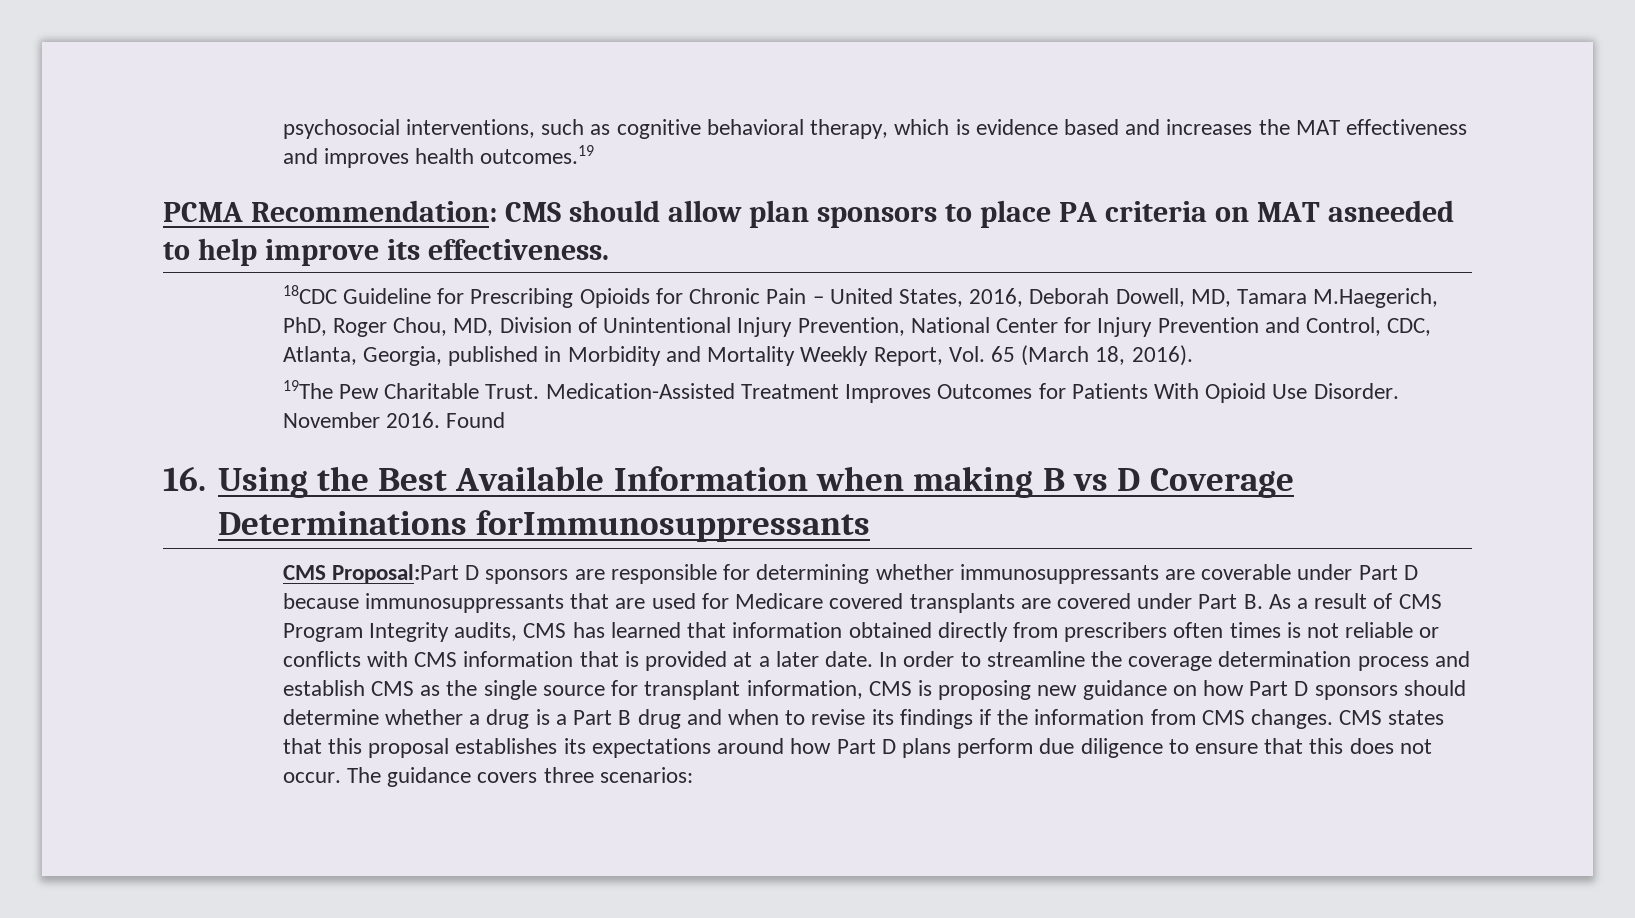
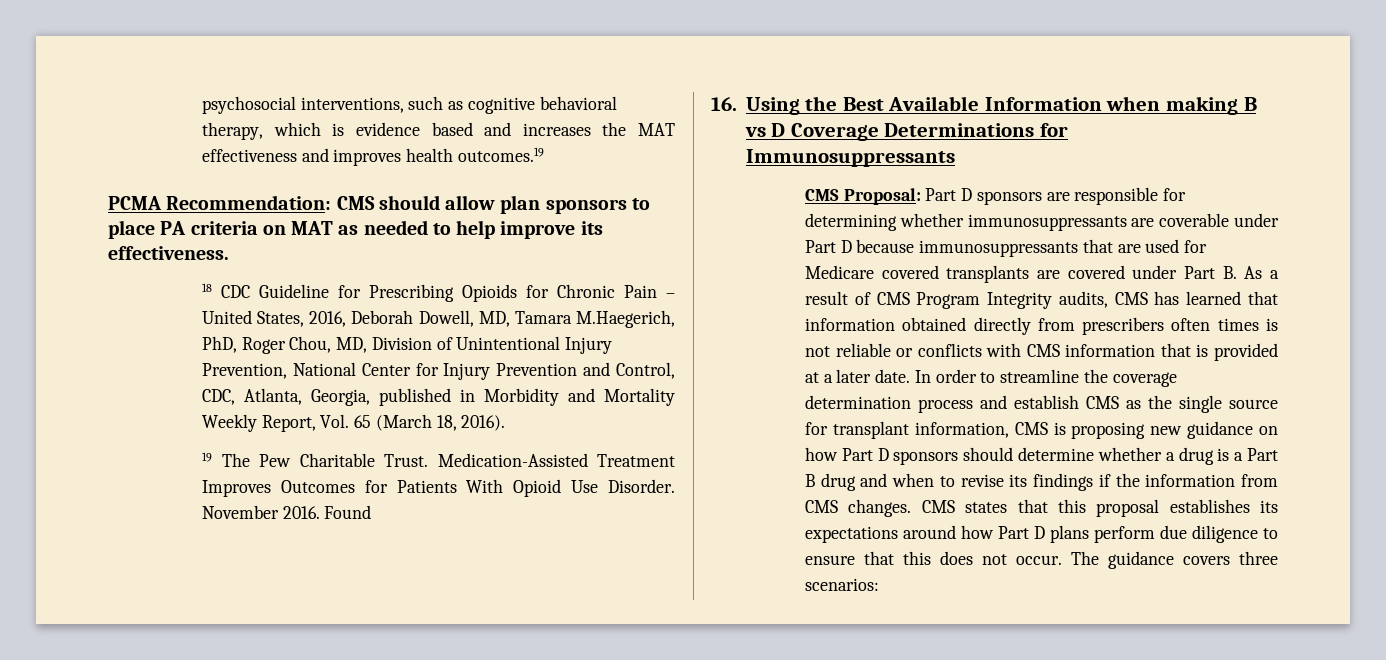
- PCMA Recommendation: CMS should allow plan sponsors to place PA criteria on MAT asneeded to help improve its effectiveness.
+ PCMA Recommendation: CMS should allow plan sponsors to place PA criteria on MAT as needed to help improve its effectiveness.
- 18CDC Guideline for Prescribing Opioids for Chronic Pain – United States, 2016, Deborah Dowell, MD, Tamara M.Haegerich, PhD, Roger Chou, MD, Division of Unintentional Injury Prevention, National Center for Injury Prevention and Control, CDC, Atlanta, Georgia, published in Morbidity and Mortality Weekly Report, Vol. 65 (March 18, 2016).
+ 18 CDC Guideline for Prescribing Opioids for Chronic Pain – United States, 2016, Deborah Dowell, MD, Tamara M.Haegerich, PhD, Roger Chou, MD, Division of Unintentional Injury Prevention, National Center for Injury Prevention and Control, CDC, Atlanta, Georgia, published in Morbidity and Mortality Weekly Report, Vol. 65 (March 18, 2016).
- 19The Pew Charitable Trust.
+ 19 The Pew Charitable Trust.
- 16. Using the Best Available Information when making B vs D Coverage Determinations forImmunosuppressants
- CMS Proposal:Part D sponsors are responsible for determining whether immunosuppressants are coverable under Part D because immunosuppressants that are used for Medicare covered transplants are covered under Part B. As a result of CMS Program Integrity audits, CMS has learned that information obtained directly from prescribers often times is not reliable or conflicts with CMS information that is provided at a later date.
+ 16. Using the Best Available Information when making B vs D Coverage Determinations for Immunosuppressants
+ CMS Proposal: Part D sponsors are responsible for determining whether immunosuppressants are coverable under Part D because immunosuppressants that are used for Medicare covered transplants are covered under Part B. As a result of CMS Program Integrity audits, CMS has learned that information obtained directly from prescribers often times is not reliable or conflicts with CMS information that is provided at a later date.

